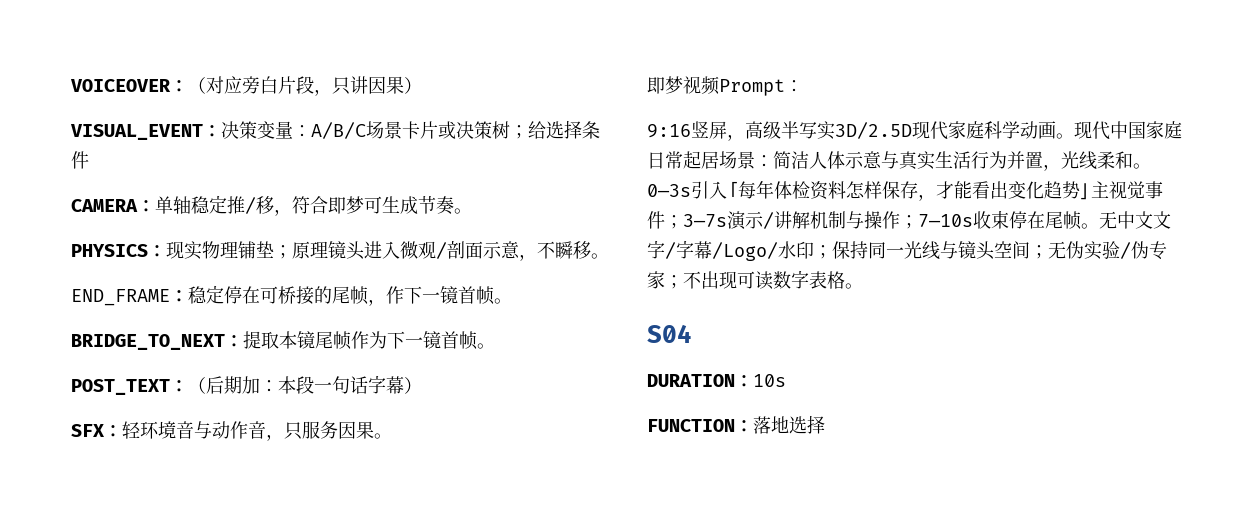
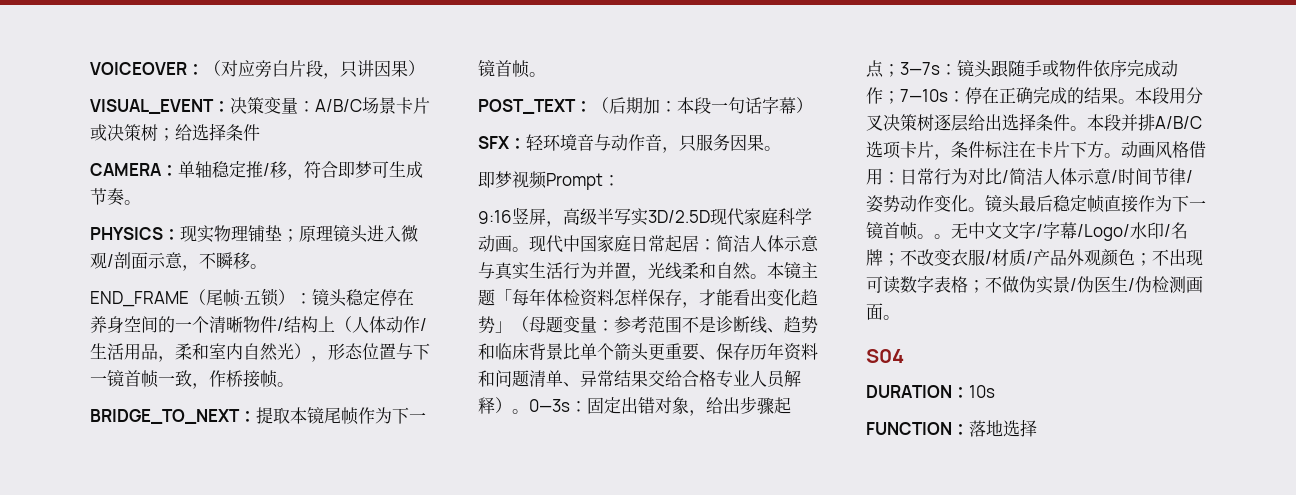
- END_FRAME：稳定停在可桥接的尾帧，作下一镜首帧。
+ END_FRAME（尾帧·五锁）：镜头稳定停在养身空间的一个清晰物件/结构上（人体动作/生活用品，柔和室内自然光），形态位置与下一镜首帧一致，作桥接帧。
- 现代中国家庭日常起居场景：简洁人体示意与真实生活行为并置，光线柔和。0—3s引入「每年体检资料怎样保存，才能看出变化趋势」主视觉事件；3—7s演示/讲解机制与操作；7—10s收束停在尾帧。
+ 现代中国家庭日常起居：简洁人体示意与真实生活行为并置，光线柔和自然。本镜主题「每年体检资料怎样保存，才能看出变化趋势」（母题变量：参考范围不是诊断线、趋势和临床背景比单个箭头更重要、保存历年资料和问题清单、异常结果交给合格专业人员解释）。0—3s：固定出错对象，给出步骤起点；3—7s：镜头跟随手或物件依序完成动作；7—10s：停在正确完成的结果。本段用分叉决策树逐层给出选择条件。本段并排A/B/C选项卡片，条件标注在卡片下方。动画风格借用：日常行为对比/简洁人体示意/时间节律/姿势动作变化。镜头最后稳定帧直接作为下一镜首帧。。
- 无中文文字/字幕/Logo/水印；保持同一光线与镜头空间；无伪实验/伪专家；不出现可读数字表格。
+ 无中文文字/字幕/Logo/水印/名牌；不改变衣服/材质/产品外观颜色；不出现可读数字表格；不做伪实景/伪医生/伪检测画面。

